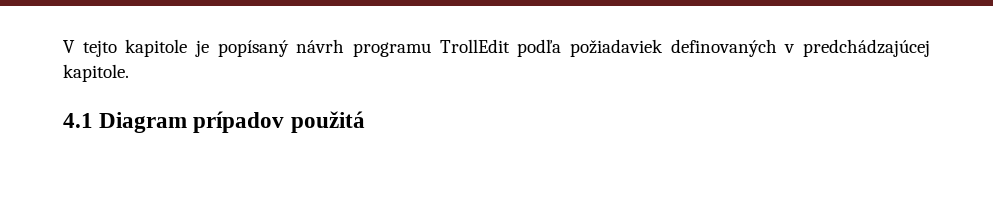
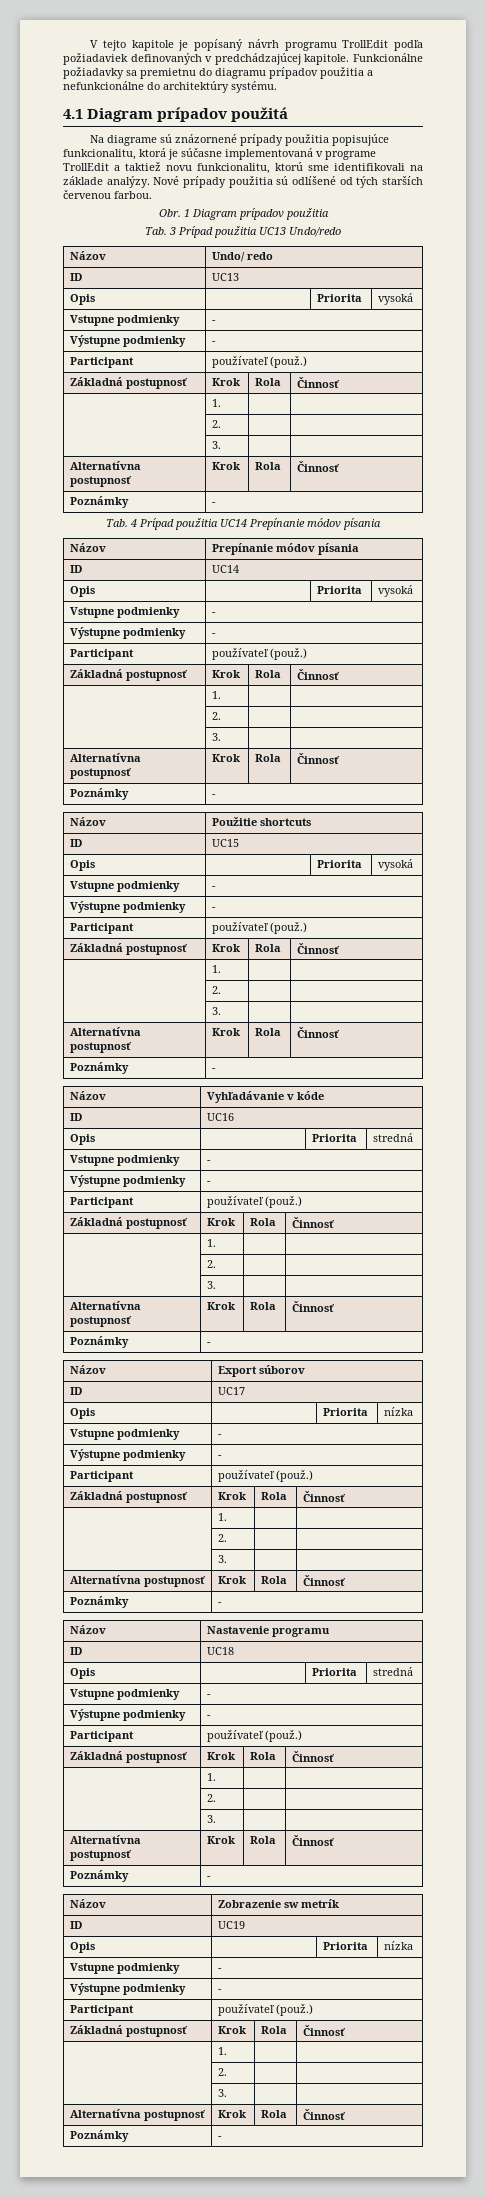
- V tejto kapitole je popísaný návrh programu TrollEdit podľa požiadaviek definovaných v predchádzajúcej kapitole.
+ V tejto kapitole je popísaný návrh programu TrollEdit podľa požiadaviek definovaných v predchádzajúcej kapitole. Funkcionálne požiadavky sa premietnu do diagramu prípadov použitia a nefunkcionálne do architektúry systému.
  4.1 Diagram prípadov použitá
+ Na diagrame sú znázornené prípady použitia popisujúce funkcionalitu, ktorá je súčasne implementovaná v programe TrollEdit a taktiež novu funkcionalitu, ktorú sme identifikovali na základe analýzy. Nové prípady použitia sú odlíšené od tých starších červenou farbou.
+ Obr. 1 Diagram prípadov použitia
+ Tab. 3 Prípad použitia UC13 Undo/redo
+ Názov | Undo/ redo
+ ID | UC13
+ Opis | | Priorita | vysoká
+ Vstupne podmienky | -
+ Výstupne podmienky | -
+ Participant | používateľ (použ.)
+ Základná postupnosť | Krok | Rola | Činnosť
+ | 1. | |
+ | 2. | |
+ | 3. | |
+ Alternatívna postupnosť | Krok | Rola | Činnosť
+ Poznámky | -
+ Tab. 4 Prípad použitia UC14 Prepínanie módov písania
+ Názov | Prepínanie módov písania
+ ID | UC14
+ Opis | | Priorita | vysoká
+ Vstupne podmienky | -
+ Výstupne podmienky | -
+ Participant | používateľ (použ.)
+ Základná postupnosť | Krok | Rola | Činnosť
+ | 1. | |
+ | 2. | |
+ | 3. | |
+ Alternatívna postupnosť | Krok | Rola | Činnosť
+ Poznámky | -
+ Názov | Použitie shortcuts
+ ID | UC15
+ Opis | | Priorita | vysoká
+ Vstupne podmienky | -
+ Výstupne podmienky | -
+ Participant | používateľ (použ.)
+ Základná postupnosť | Krok | Rola | Činnosť
+ | 1. | |
+ | 2. | |
+ | 3. | |
+ Alternatívna postupnosť | Krok | Rola | Činnosť
+ Poznámky | -
+ Názov | Vyhľadávanie v kóde
+ ID | UC16
+ Opis | | Priorita | stredná
+ Vstupne podmienky | -
+ Výstupne podmienky | -
+ Participant | používateľ (použ.)
+ Základná postupnosť | Krok | Rola | Činnosť
+ | 1. | |
+ | 2. | |
+ | 3. | |
+ Alternatívna postupnosť | Krok | Rola | Činnosť
+ Poznámky | -
+ Názov | Export súborov
+ ID | UC17
+ Opis | | Priorita | nízka
+ Vstupne podmienky | -
+ Výstupne podmienky | -
+ Participant | používateľ (použ.)
+ Základná postupnosť | Krok | Rola | Činnosť
+ | 1. | |
+ | 2. | |
+ | 3. | |
+ Alternatívna postupnosť | Krok | Rola | Činnosť
+ Poznámky | -
+ Názov | Nastavenie programu
+ ID | UC18
+ Opis | | Priorita | stredná
+ Vstupne podmienky | -
+ Výstupne podmienky | -
+ Participant | používateľ (použ.)
+ Základná postupnosť | Krok | Rola | Činnosť
+ | 1. | |
+ | 2. | |
+ | 3. | |
+ Alternatívna postupnosť | Krok | Rola | Činnosť
+ Poznámky | -
+ Názov | Zobrazenie sw metrík
+ ID | UC19
+ Opis | | Priorita | nízka
+ Vstupne podmienky | -
+ Výstupne podmienky | -
+ Participant | používateľ (použ.)
+ Základná postupnosť | Krok | Rola | Činnosť
+ | 1. | |
+ | 2. | |
+ | 3. | |
+ Alternatívna postupnosť | Krok | Rola | Činnosť
+ Poznámky | -

